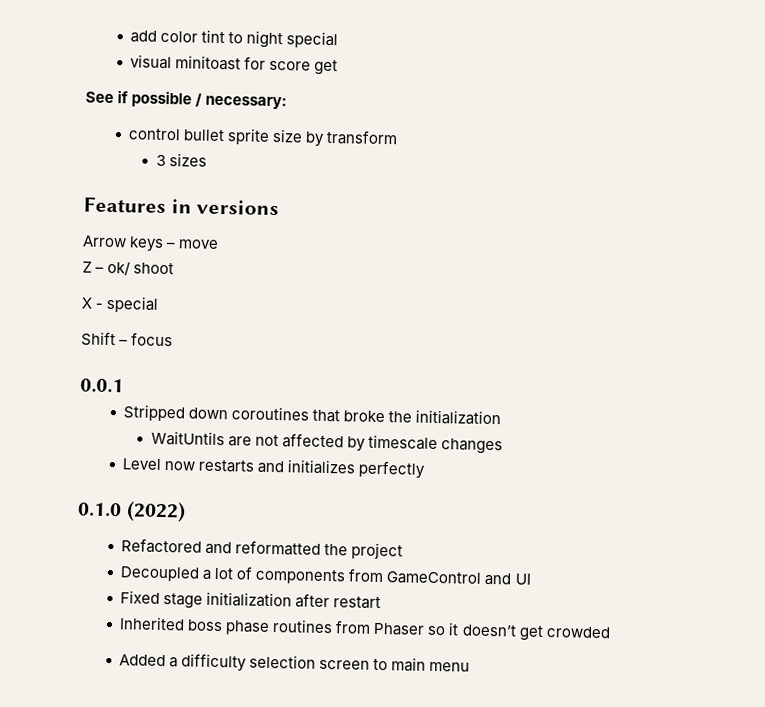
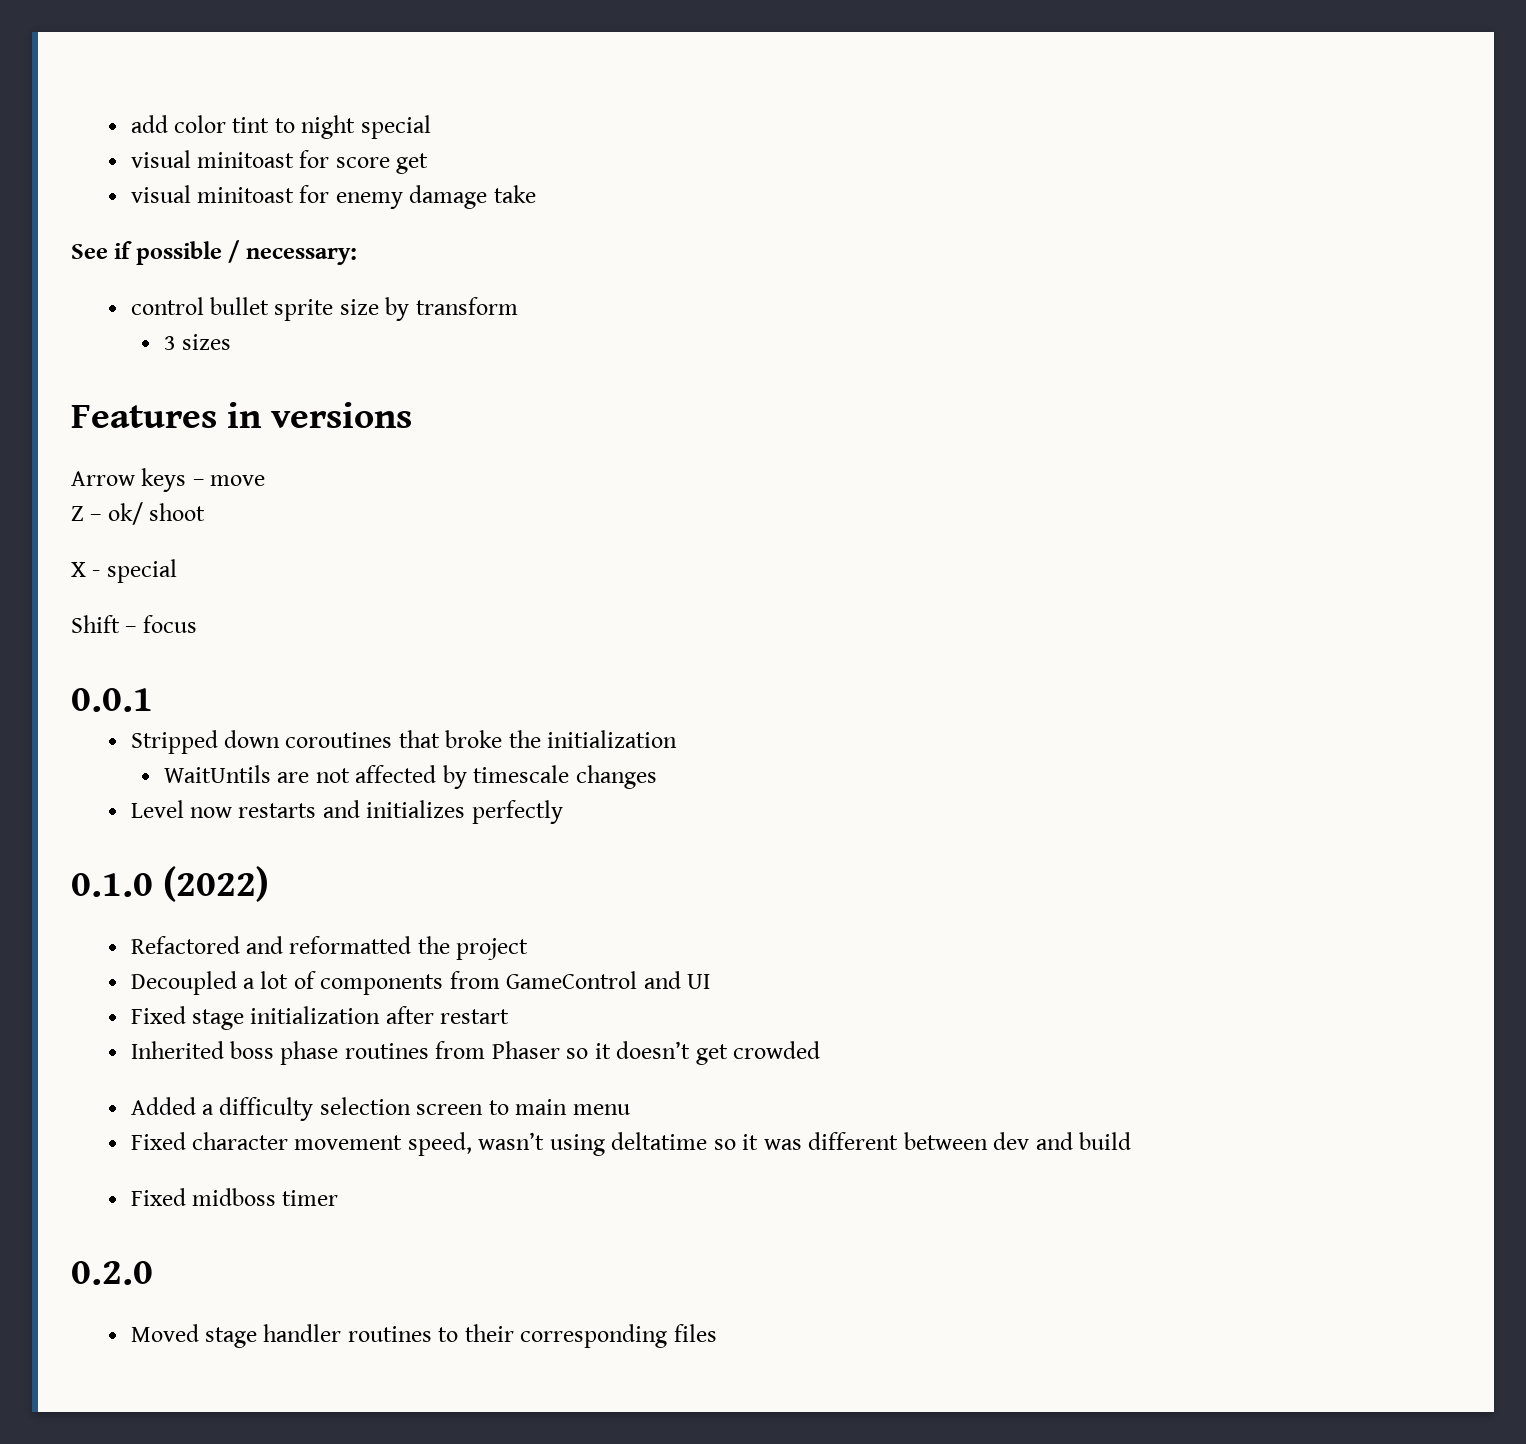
+ visual minitoast for enemy damage take
+ Fixed character movement speed, wasn’t using deltatime so it was different between dev and build
+ Fixed midboss timer
+ 0.2.0
+ Moved stage handler routines to their corresponding files

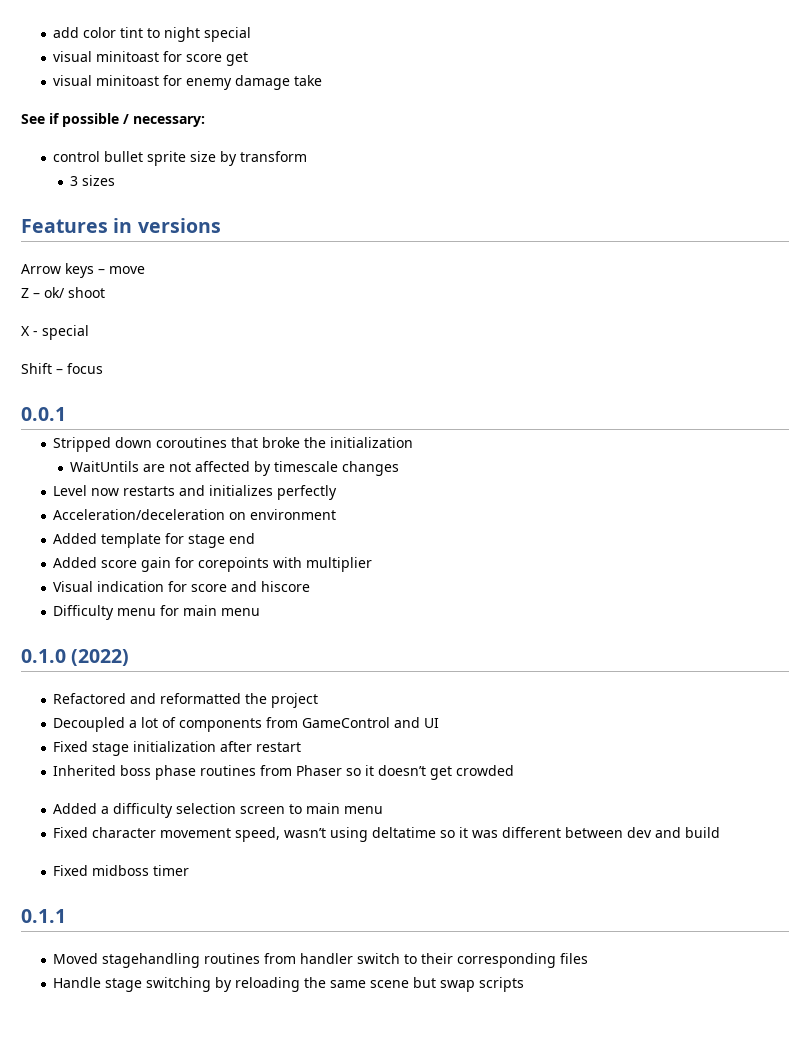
+ Acceleration/deceleration on environment
+ Added template for stage end
+ Added score gain for corepoints with multiplier
+ Visual indication for score and hiscore
+ Difficulty menu for main menu
- 0.2.0
+ 0.1.1
- Moved stage handler routines to their corresponding files
+ Moved stagehandling routines from handler switch to their corresponding files
+ Handle stage switching by reloading the same scene but swap scripts

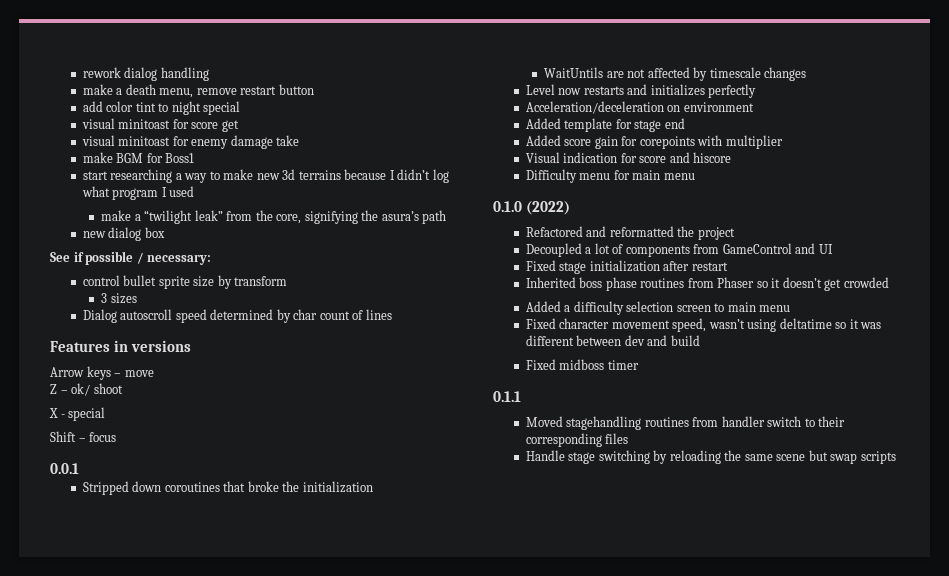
+ rework dialog handling
+ make a death menu, remove restart button
+ make BGM for Boss1
+ start researching a way to make new 3d terrains because I didn’t log what program I used
+ make a “twilight leak” from the core, signifying the asura’s path
+ new dialog box
+ Dialog autoscroll speed determined by char count of lines

